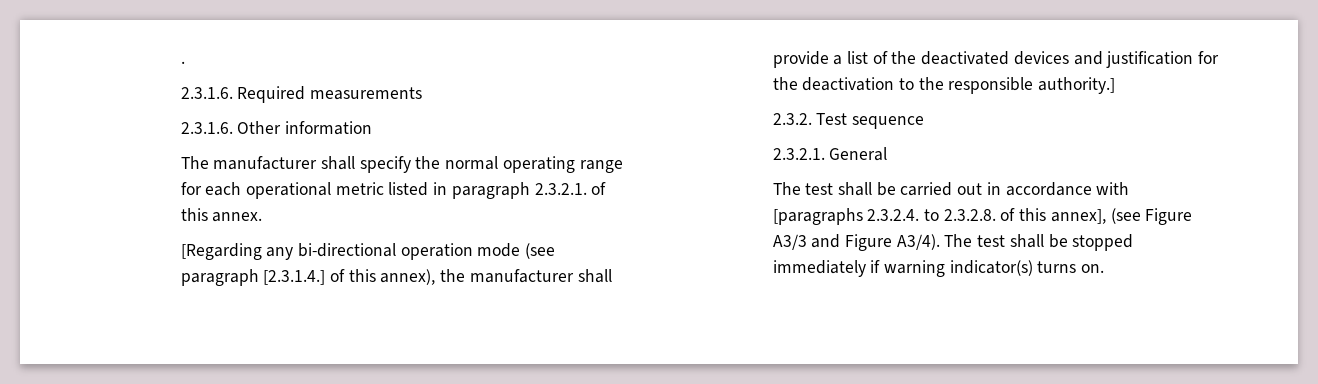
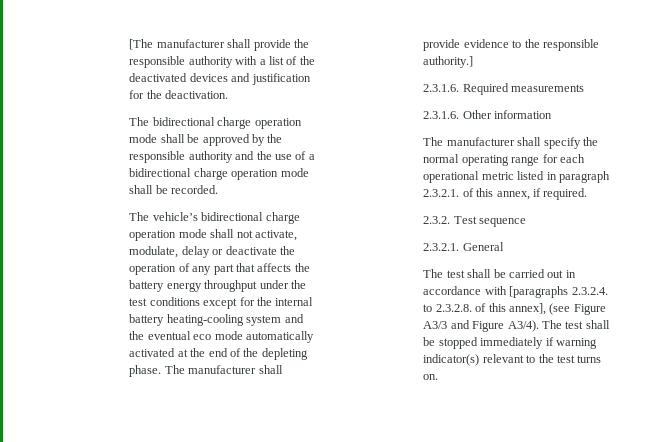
- .
+ [The manufacturer shall provide the responsible authority with a list of the deactivated devices and justification for the deactivation.
+ The bidirectional charge operation mode shall be approved by the responsible authority and the use of a bidirectional charge operation mode shall be recorded.
+ The vehicle’s bidirectional charge operation mode shall not activate, modulate, delay or deactivate the operation of any part that affects the battery energy throughput under the test conditions except for the internal battery heating-cooling system and the eventual eco mode automatically activated at the end of the depleting phase. The manufacturer shall provide evidence to the responsible authority.]
- The manufacturer shall specify the normal operating range for each operational metric listed in paragraph 2.3.2.1. of this annex.
- [Regarding any bi-directional operation mode (see paragraph [2.3.1.4.] of this annex), the manufacturer shall provide a list of the deactivated devices and justification for the deactivation to the responsible authority.]
+ The manufacturer shall specify the normal operating range for each operational metric listed in paragraph 2.3.2.1. of this annex, if required.
- The test shall be stopped immediately if warning indicator(s) turns on.
+ The test shall be stopped immediately if warning indicator(s) relevant to the test turns on.

